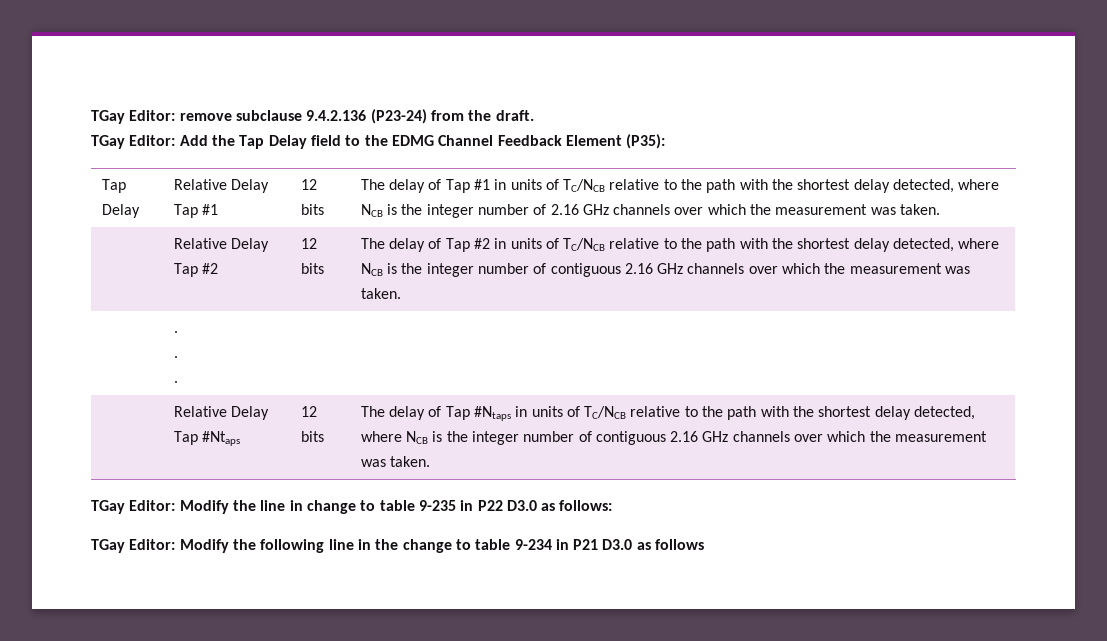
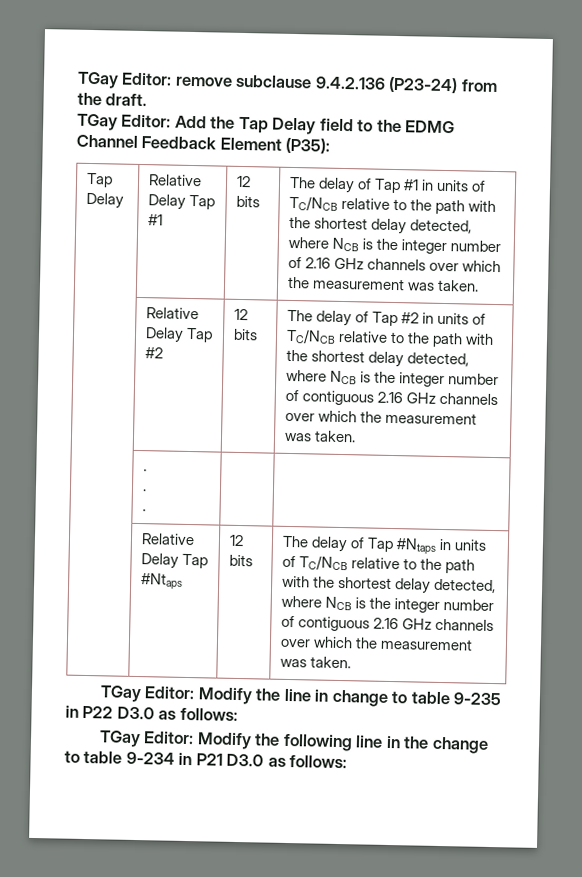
- TGay Editor: Modify the following line in the change to table 9-234 in P21 D3.0 as follows
+ TGay Editor: Modify the following line in the change to table 9-234 in P21 D3.0 as follows:

